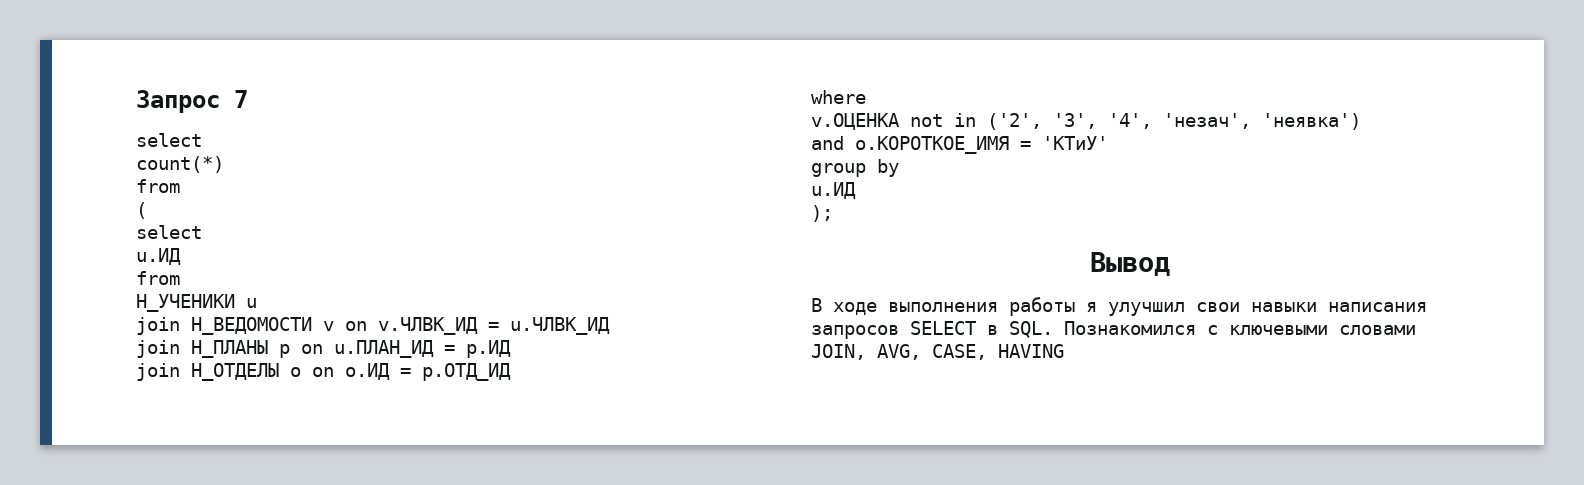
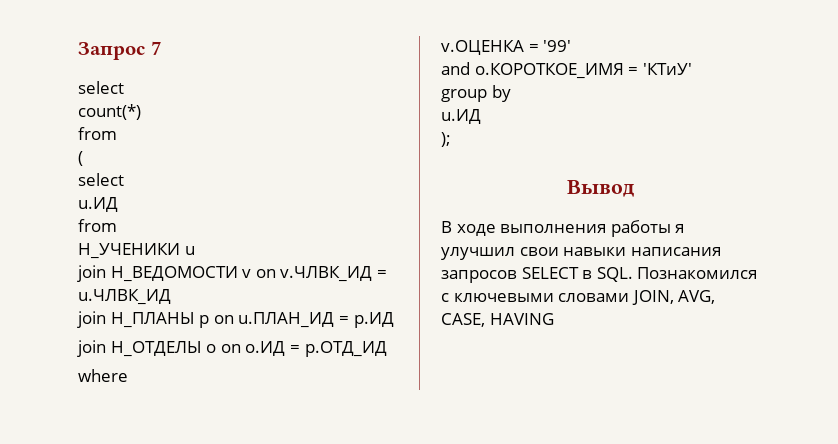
- v.ОЦЕНКА not in ('2', '3', '4', 'незач', 'неявка')
+ v.ОЦЕНКА = '99'

